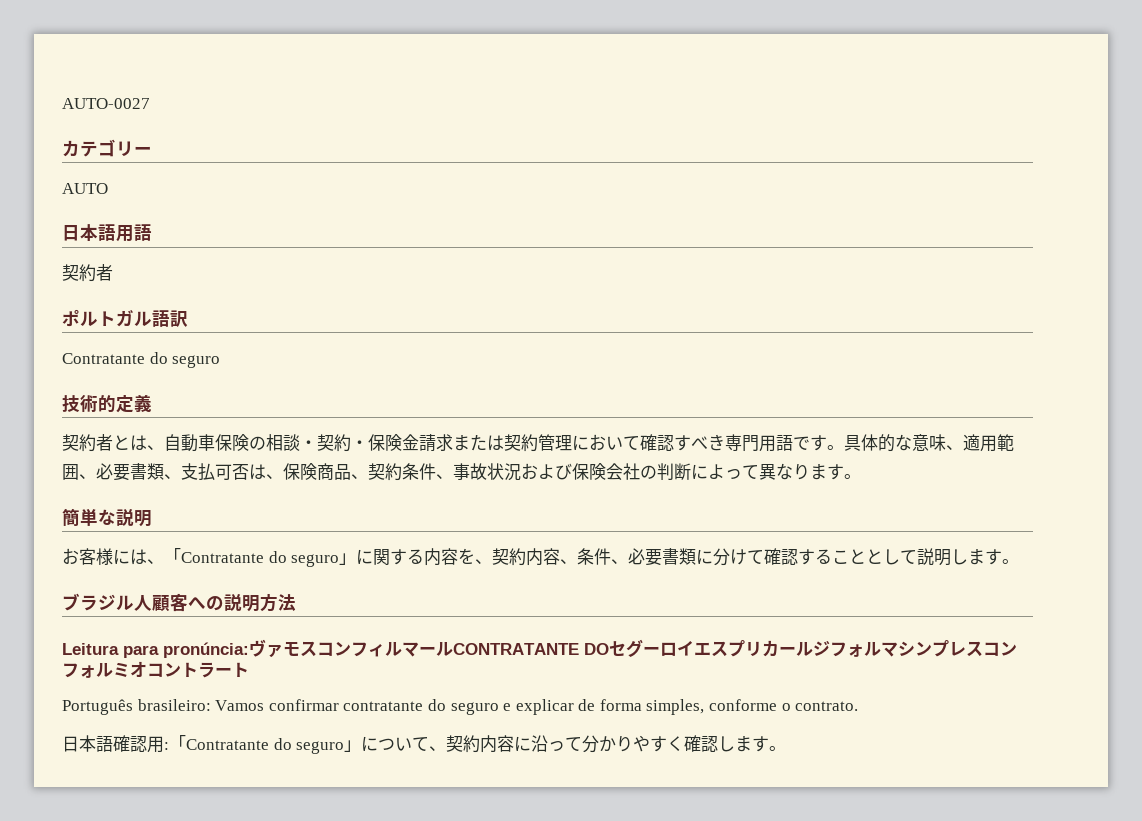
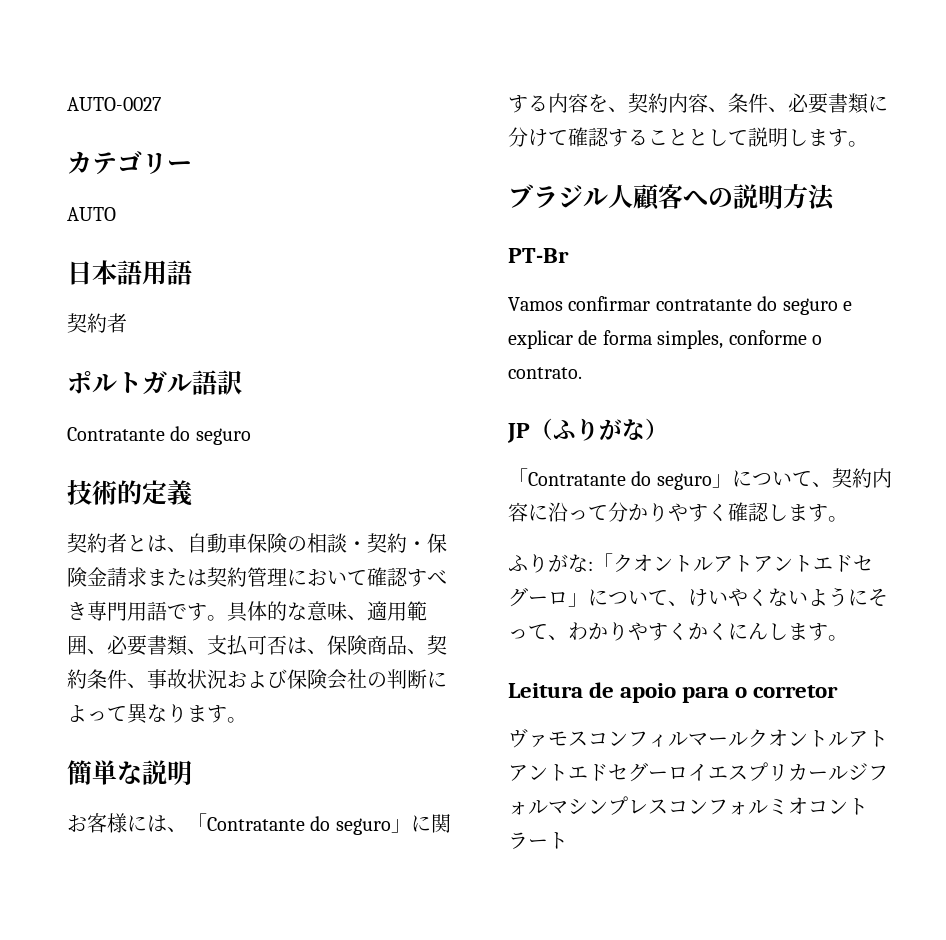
- Leitura para pronúncia:ヴァモスコンフィルマールCONTRATANTE DOセグーロイエスプリカールジフォルマシンプレスコンフォルミオコントラート
+ PT-Br
+ Vamos confirmar contratante do seguro e explicar de forma simples, conforme o contrato.
+ JP（ふりがな）
+ 「Contratante do seguro」について、契約内容に沿って分かりやすく確認します。
+ ふりがな:「クオントルアトアントエドセグーロ」について、けいやくないようにそって、わかりやすくかくにんします。
+ Leitura de apoio para o corretor
+ ヴァモスコンフィルマールクオントルアトアントエドセグーロイエスプリカールジフォルマシンプレスコンフォルミオコントラート
- Português brasileiro: Vamos confirmar contratante do seguro e explicar de forma simples, conforme o contrato.
- 日本語確認用:「Contratante do seguro」について、契約内容に沿って分かりやすく確認します。

